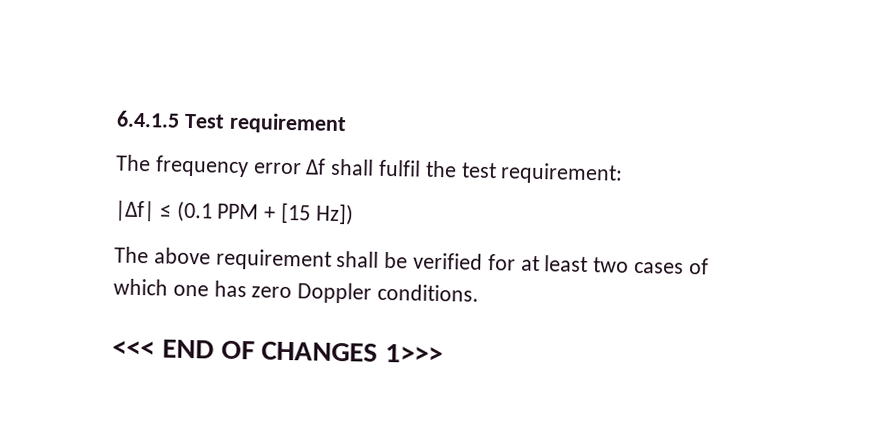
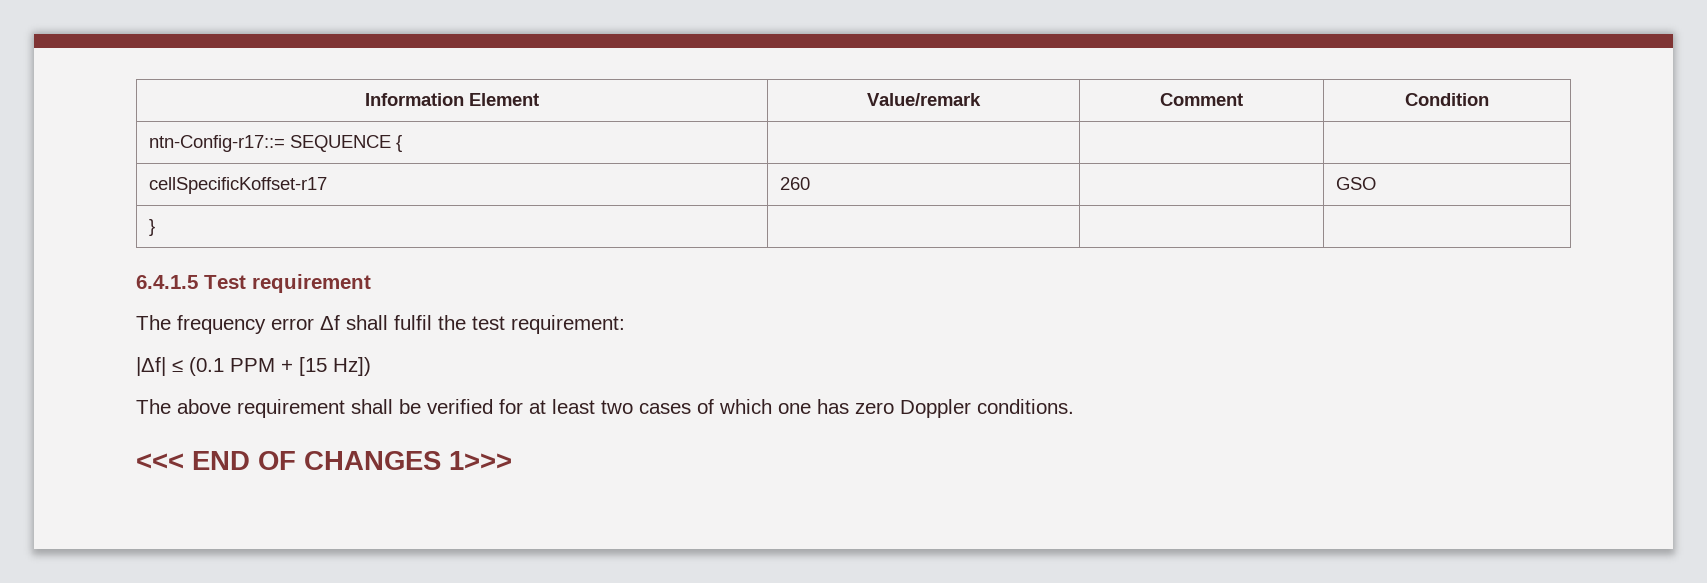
+ Information Element | Value/remark | Comment | Condition
+ ntn-Config-r17::= SEQUENCE { | | |
+ cellSpecificKoffset-r17 | 260 | | GSO
+ } | | |

